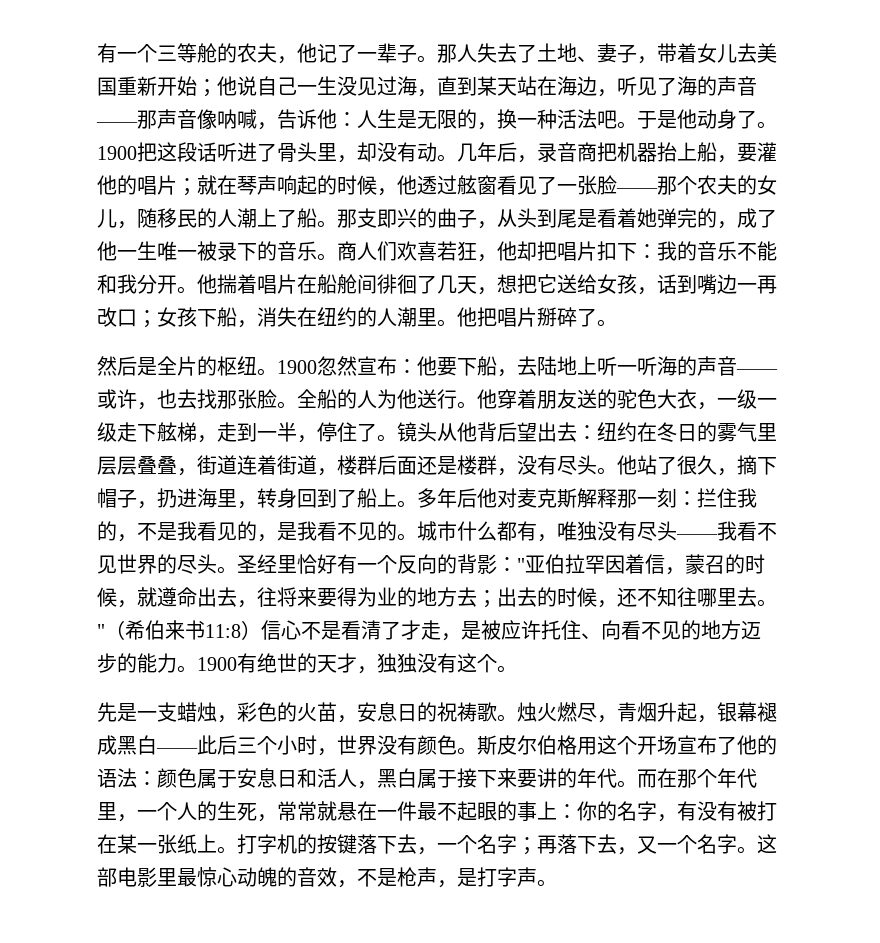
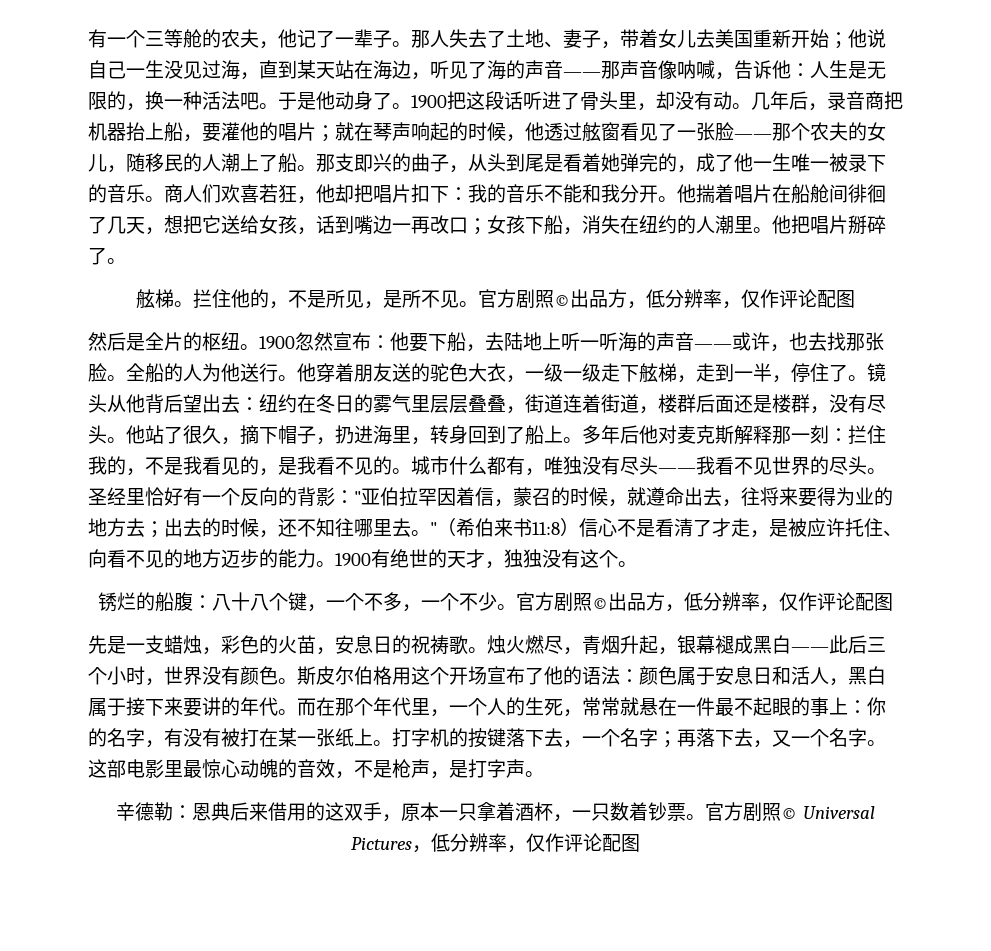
+ 舷梯。拦住他的，不是所见，是所不见。官方剧照©出品方，低分辨率，仅作评论配图
+ 锈烂的船腹：八十八个键，一个不多，一个不少。官方剧照©出品方，低分辨率，仅作评论配图
+ 辛德勒：恩典后来借用的这双手，原本一只拿着酒杯，一只数着钞票。官方剧照© Universal Pictures，低分辨率，仅作评论配图

